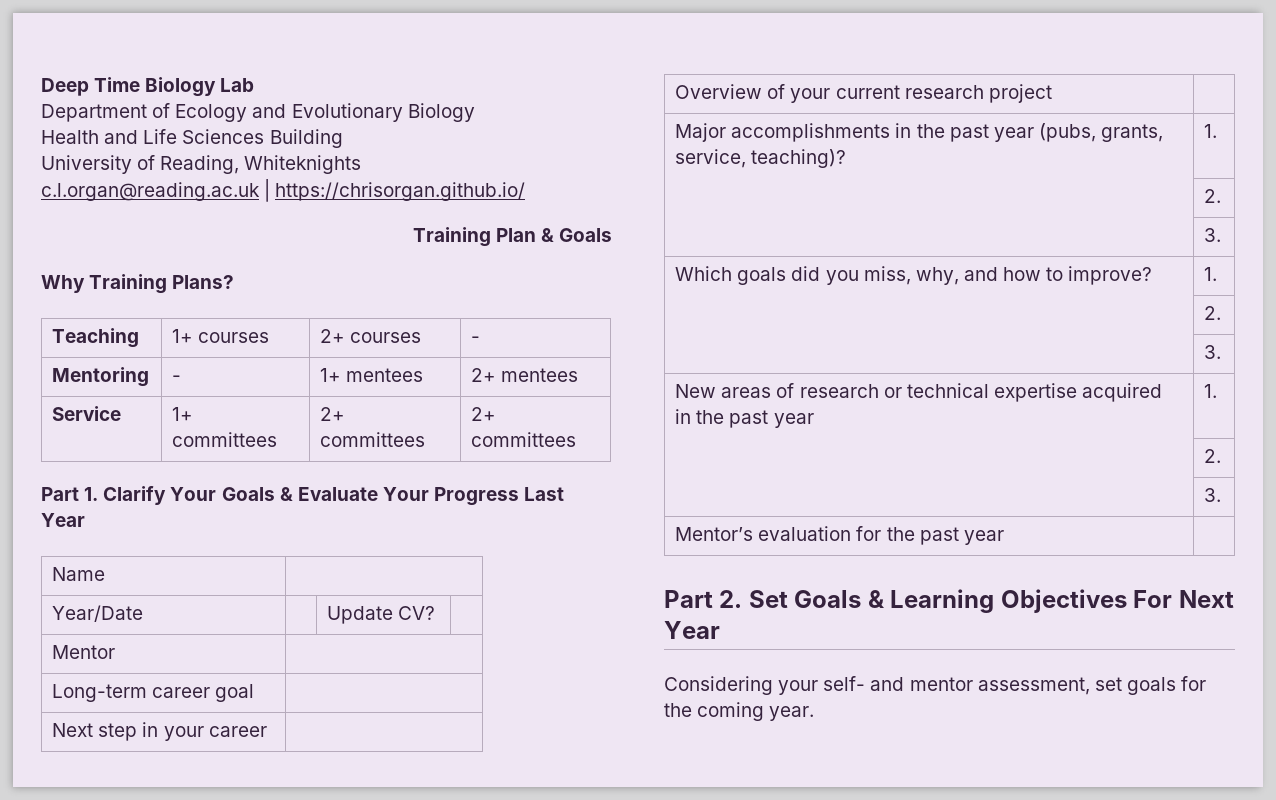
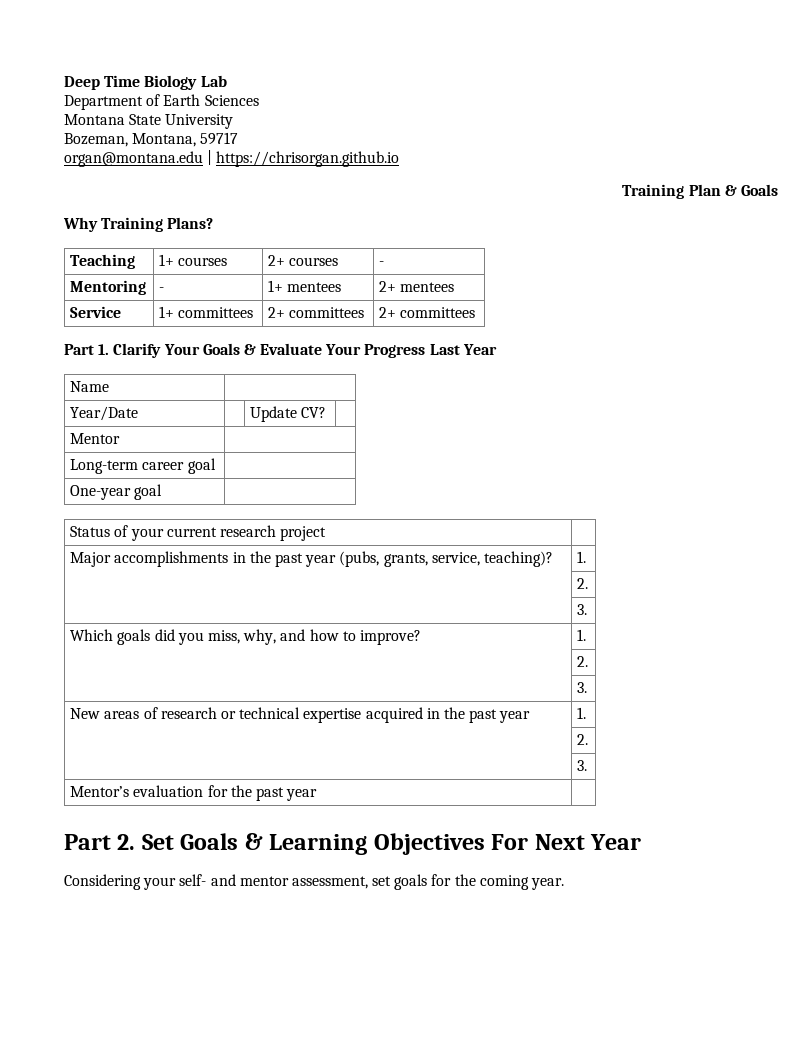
- Department of Ecology and Evolutionary Biology
- Health and Life Sciences Building
- University of Reading, Whiteknights
- c.l.organ@reading.ac.uk | https://chrisorgan.github.io/
+ Department of Earth Sciences
+ Montana State University
+ Bozeman, Montana, 59717
+ organ@montana.edu | https://chrisorgan.github.io
- Next step in your career |
- Overview of your current research project |
+ One-year goal |
+ Status of your current research project |

